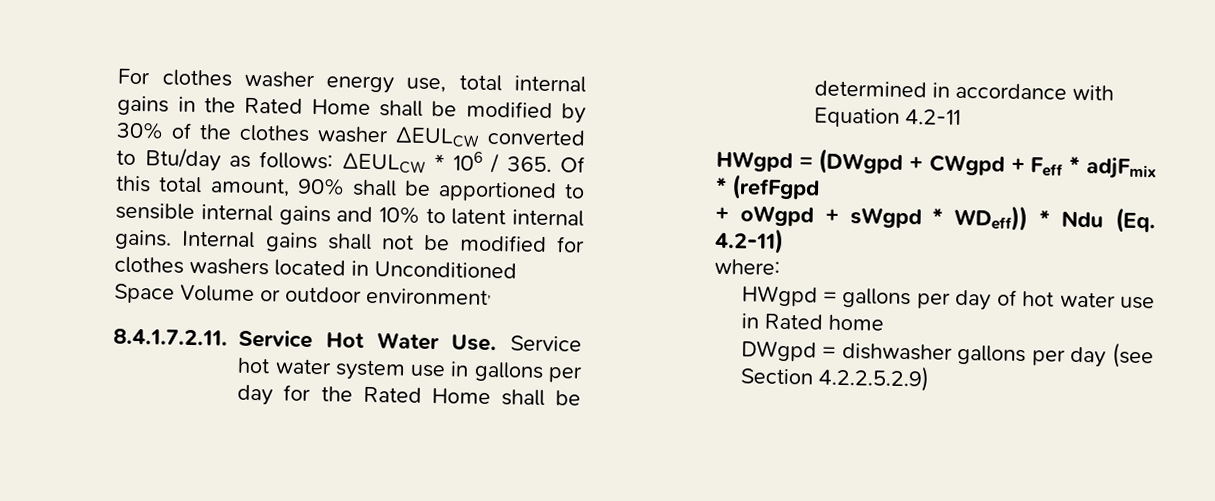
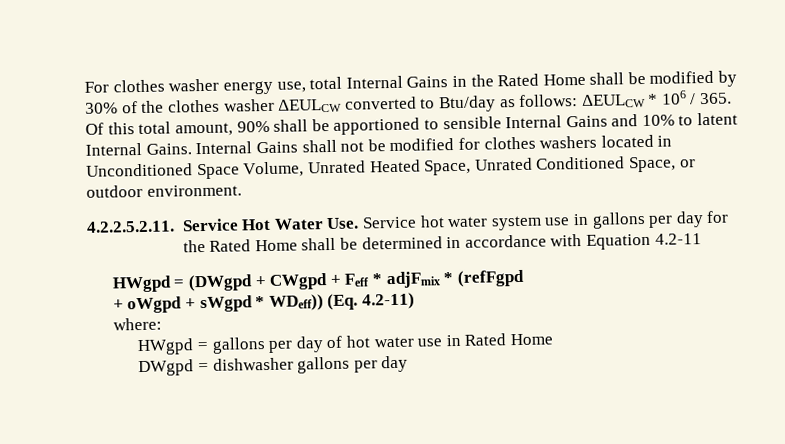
- For clothes washer energy use, total internal gains in the Rated Home shall be modified by 30% of the clothes washer ΔEULCW converted to Btu/day as follows:
+ For clothes washer energy use, total Internal Gains in the Rated Home shall be modified by 30% of the clothes washer ΔEULCW converted to Btu/day as follows:
- ΔEULCW * 106 / 365. Of this total amount, 90% shall be apportioned to sensible internal gains and 10% to latent internal gains. Internal gains shall not be modified for clothes washers located in Unconditioned Space Volume or outdoor environment,
- 8.4.1.7.2.11. Service Hot Water Use. Service hot water system use in gallons per day for the Rated Home shall be determined in accordance with Equation 4.2-11
+ ΔEULCW * 106 / 365. Of this total amount, 90% shall be apportioned to sensible Internal Gains and 10% to latent Internal Gains. Internal Gains shall not be modified for clothes washers located in Unconditioned Space Volume, Unrated Heated Space, Unrated Conditioned Space, or outdoor environment.
+ 4.2.2.5.2.11. Service Hot Water Use. Service hot water system use in gallons per day for the Rated Home shall be determined in accordance with Equation 4.2-11
- + oWgpd + sWgpd * WDeff)) * Ndu (Eq. 4.2-11)
+ + oWgpd + sWgpd * WDeff)) (Eq. 4.2-11)
- HWgpd = gallons per day of hot water use in Rated home
+ HWgpd = gallons per day of hot water use in Rated Home
- DWgpd = dishwasher gallons per day (see Section 4.2.2.5.2.9)
+ DWgpd = dishwasher gallons per day

